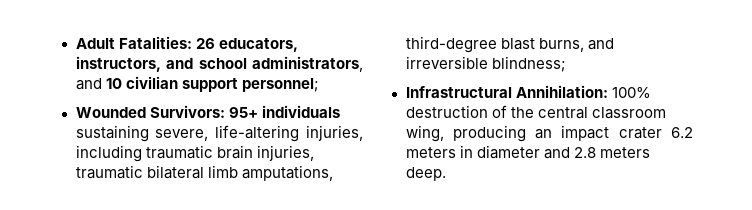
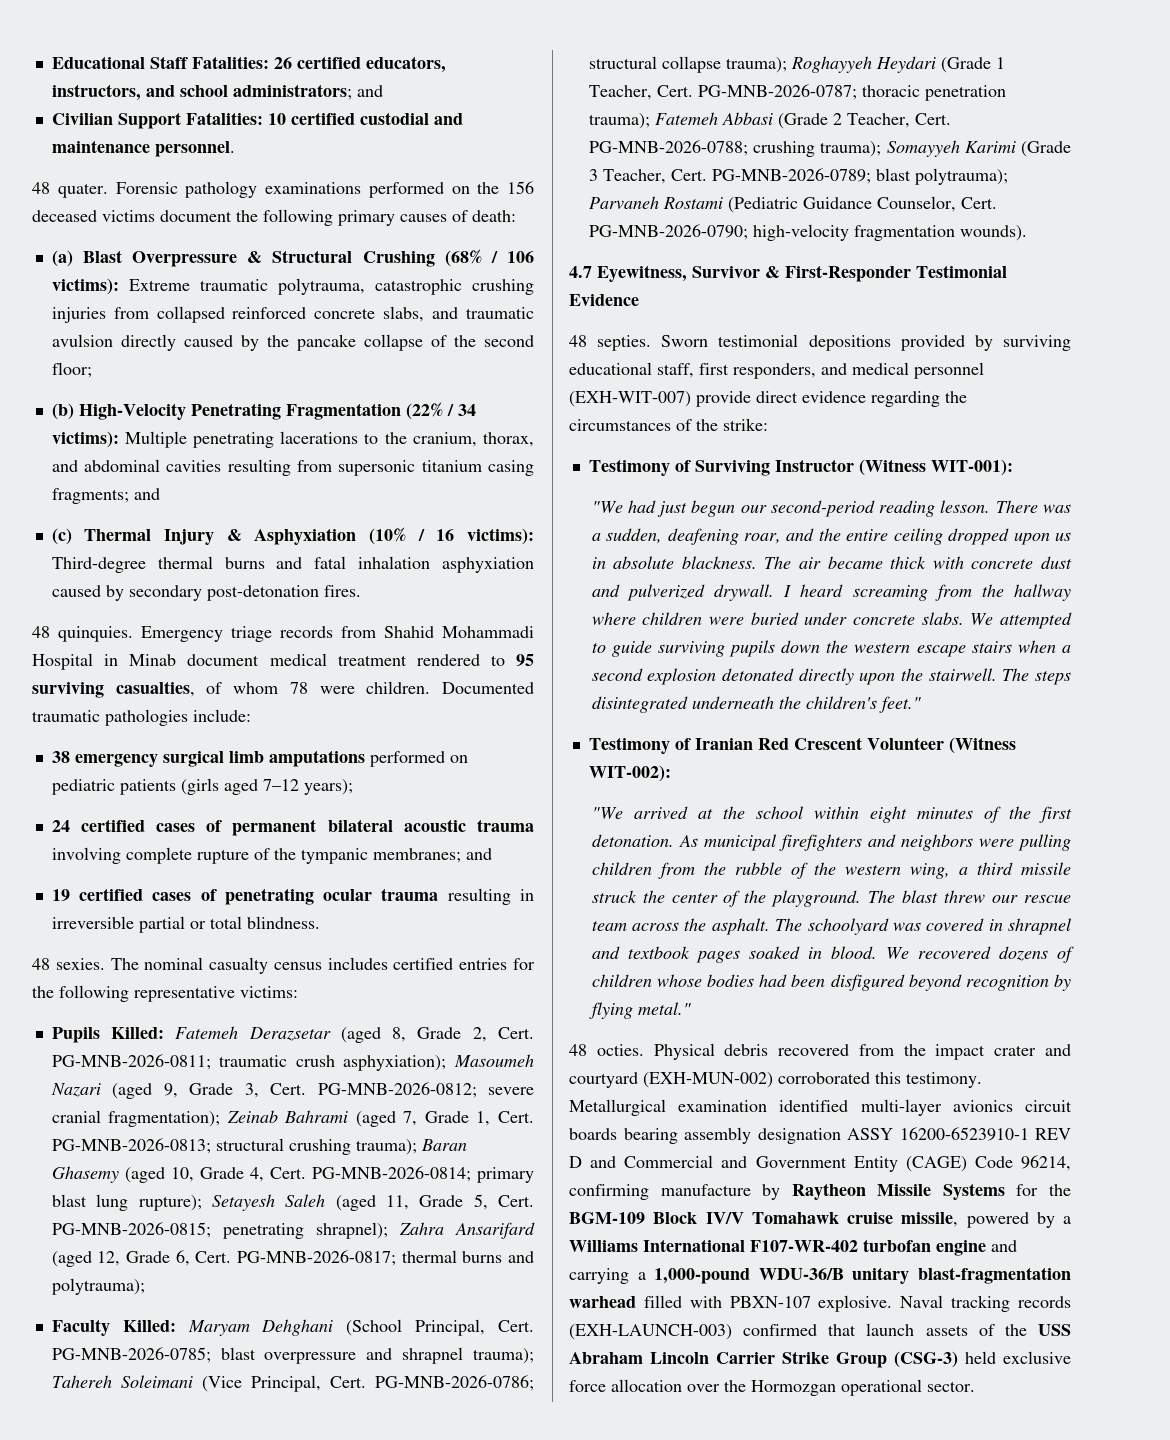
- Adult Fatalities: 26 educators, instructors, and school administrators, and 10 civilian support personnel;
- Wounded Survivors: 95+ individuals sustaining severe, life-altering injuries, including traumatic brain injuries, traumatic bilateral limb amputations, third-degree blast burns, and irreversible blindness;
- Infrastructural Annihilation: 100% destruction of the central classroom wing, producing an impact crater 6.2 meters in diameter and 2.8 meters deep.
+ Educational Staff Fatalities: 26 certified educators, instructors, and school administrators; and
+ Civilian Support Fatalities: 10 certified custodial and maintenance personnel.
+ 48 quater. Forensic pathology examinations performed on the 156 deceased victims document the following primary causes of death:
+ (a) Blast Overpressure & Structural Crushing (68% / 106 victims): Extreme traumatic polytrauma, catastrophic crushing injuries from collapsed reinforced concrete slabs, and traumatic avulsion directly caused by the pancake collapse of the second floor;
+ (b) High-Velocity Penetrating Fragmentation (22% / 34 victims): Multiple penetrating lacerations to the cranium, thorax, and abdominal cavities resulting from supersonic titanium casing fragments; and
+ (c) Thermal Injury & Asphyxiation (10% / 16 victims): Third-degree thermal burns and fatal inhalation asphyxiation caused by secondary post-detonation fires.
+ 48 quinquies. Emergency triage records from Shahid Mohammadi Hospital in Minab document medical treatment rendered to 95 surviving casualties, of whom 78 were children. Documented traumatic pathologies include:
+ 38 emergency surgical limb amputations performed on pediatric patients (girls aged 7–12 years);
+ 24 certified cases of permanent bilateral acoustic trauma involving complete rupture of the tympanic membranes; and
+ 19 certified cases of penetrating ocular trauma resulting in irreversible partial or total blindness.
+ 48 sexies. The nominal casualty census includes certified entries for the following representative victims:
+ Pupils Killed: Fatemeh Derazsetar (aged 8, Grade 2, Cert. PG-MNB-2026-0811; traumatic crush asphyxiation); Masoumeh Nazari (aged 9, Grade 3, Cert. PG-MNB-2026-0812; severe cranial fragmentation); Zeinab Bahrami (aged 7, Grade 1, Cert. PG-MNB-2026-0813; structural crushing trauma); Baran Ghasemy (aged 10, Grade 4, Cert. PG-MNB-2026-0814; primary blast lung rupture); Setayesh Saleh (aged 11, Grade 5, Cert. PG-MNB-2026-0815; penetrating shrapnel); Zahra Ansarifard (aged 12, Grade 6, Cert. PG-MNB-2026-0817; thermal burns and polytrauma);
+ Faculty Killed: Maryam Dehghani (School Principal, Cert. PG-MNB-2026-0785; blast overpressure and shrapnel trauma); Tahereh Soleimani (Vice Principal, Cert. PG-MNB-2026-0786; structural collapse trauma); Roghayyeh Heydari (Grade 1 Teacher, Cert. PG-MNB-2026-0787; thoracic penetration trauma); Fatemeh Abbasi (Grade 2 Teacher, Cert. PG-MNB-2026-0788; crushing trauma); Somayyeh Karimi (Grade 3 Teacher, Cert. PG-MNB-2026-0789; blast polytrauma); Parvaneh Rostami (Pediatric Guidance Counselor, Cert. PG-MNB-2026-0790; high-velocity fragmentation wounds).
+ 4.7 Eyewitness, Survivor & First-Responder Testimonial Evidence
+ 48 septies. Sworn testimonial depositions provided by surviving educational staff, first responders, and medical personnel (EXH-WIT-007) provide direct evidence regarding the circumstances of the strike:
+ Testimony of Surviving Instructor (Witness WIT-001):
+ "We had just begun our second-period reading lesson. There was a sudden, deafening roar, and the entire ceiling dropped upon us in absolute blackness. The air became thick with concrete dust and pulverized drywall. I heard screaming from the hallway where children were buried under concrete slabs. We attempted to guide surviving pupils down the western escape stairs when a second explosion detonated directly upon the stairwell. The steps disintegrated underneath the children's feet."
+ Testimony of Iranian Red Crescent Volunteer (Witness WIT-002):
+ "We arrived at the school within eight minutes of the first detonation. As municipal firefighters and neighbors were pulling children from the rubble of the western wing, a third missile struck the center of the playground. The blast threw our rescue team across the asphalt. The schoolyard was covered in shrapnel and textbook pages soaked in blood. We recovered dozens of children whose bodies had been disfigured beyond recognition by flying metal."
+ 48 octies. Physical debris recovered from the impact crater and courtyard (EXH-MUN-002) corroborated this testimony. Metallurgical examination identified multi-layer avionics circuit boards bearing assembly designation ASSY 16200-6523910-1 REV D and Commercial and Government Entity (CAGE) Code 96214, confirming manufacture by Raytheon Missile Systems for the BGM-109 Block IV/V Tomahawk cruise missile, powered by a Williams International F107-WR-402 turbofan engine and carrying a 1,000-pound WDU-36/B unitary blast-fragmentation warhead filled with PBXN-107 explosive. Naval tracking records (EXH-LAUNCH-003) confirmed that launch assets of the USS Abraham Lincoln Carrier Strike Group (CSG-3) held exclusive force allocation over the Hormozgan operational sector.

